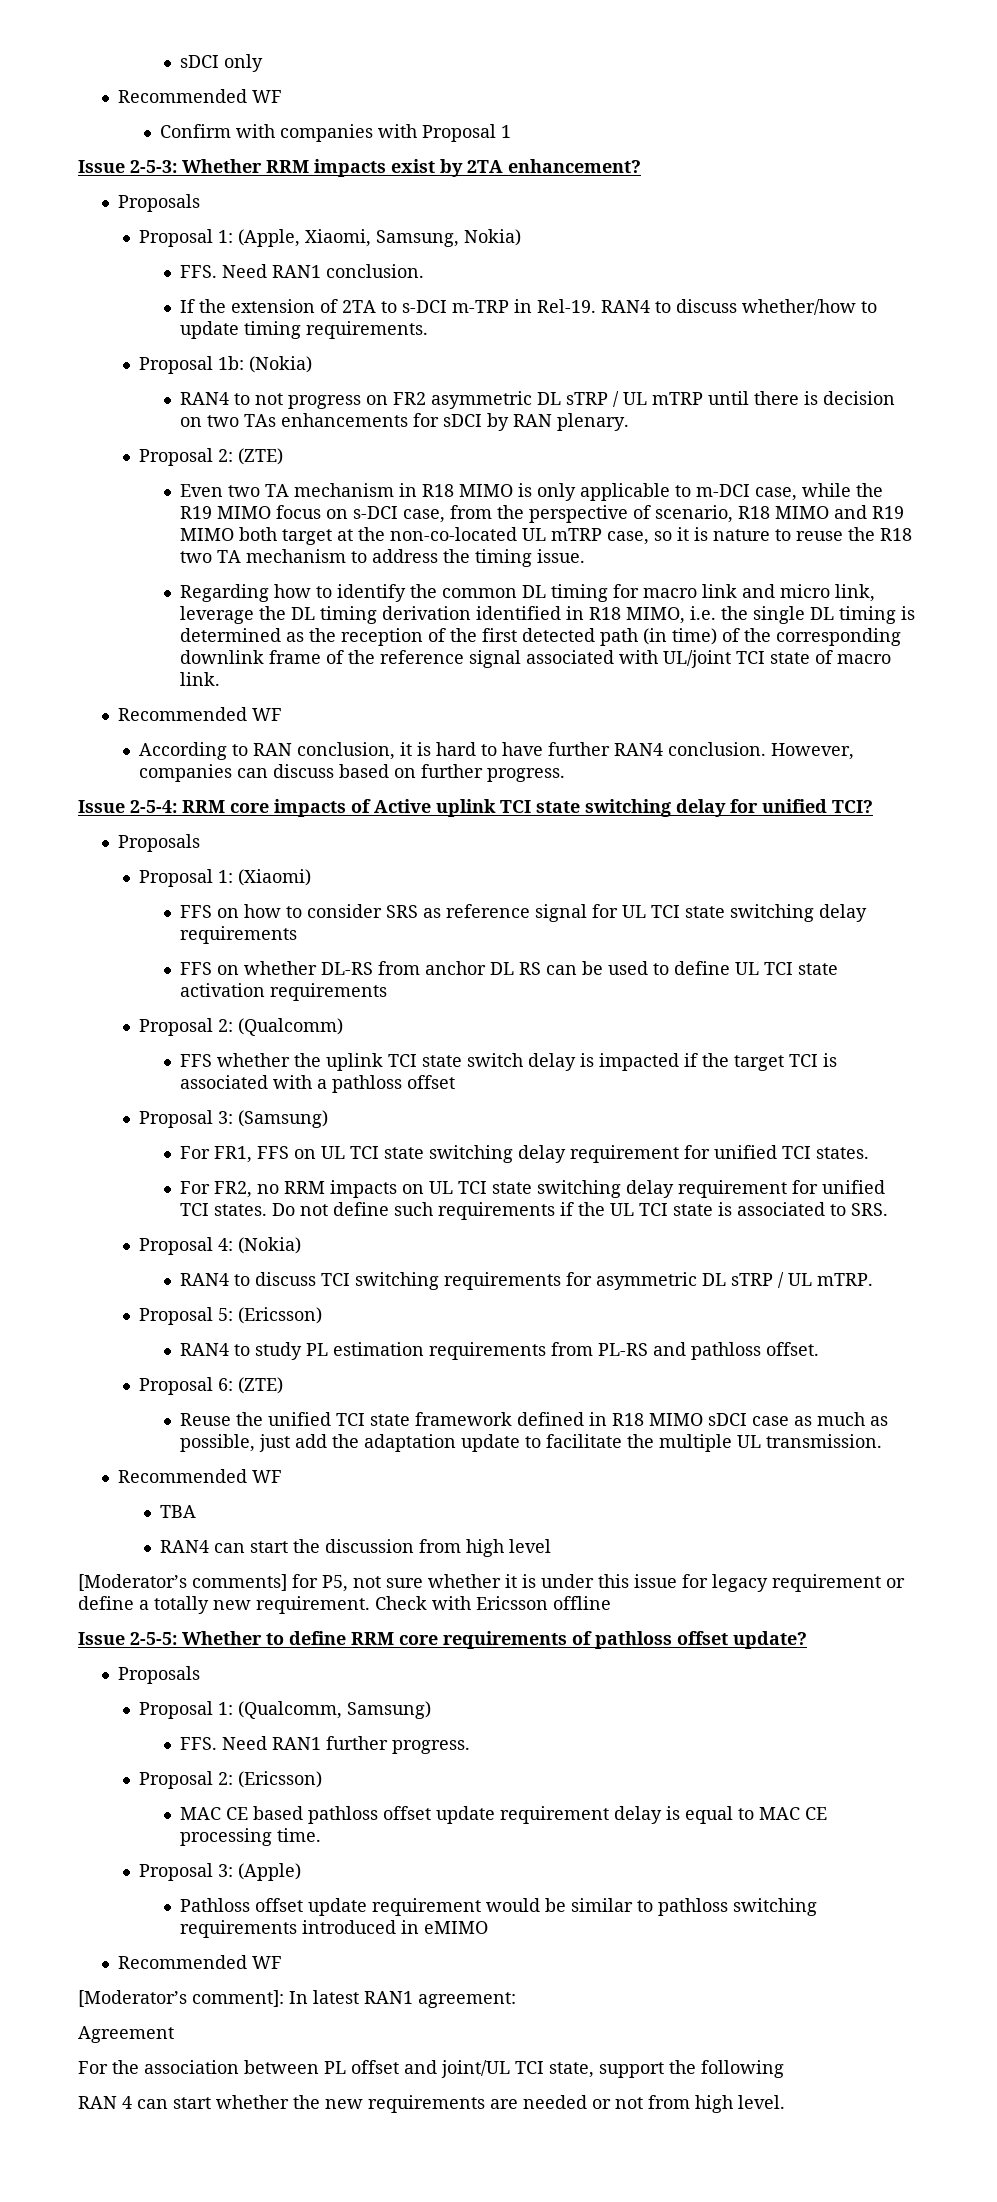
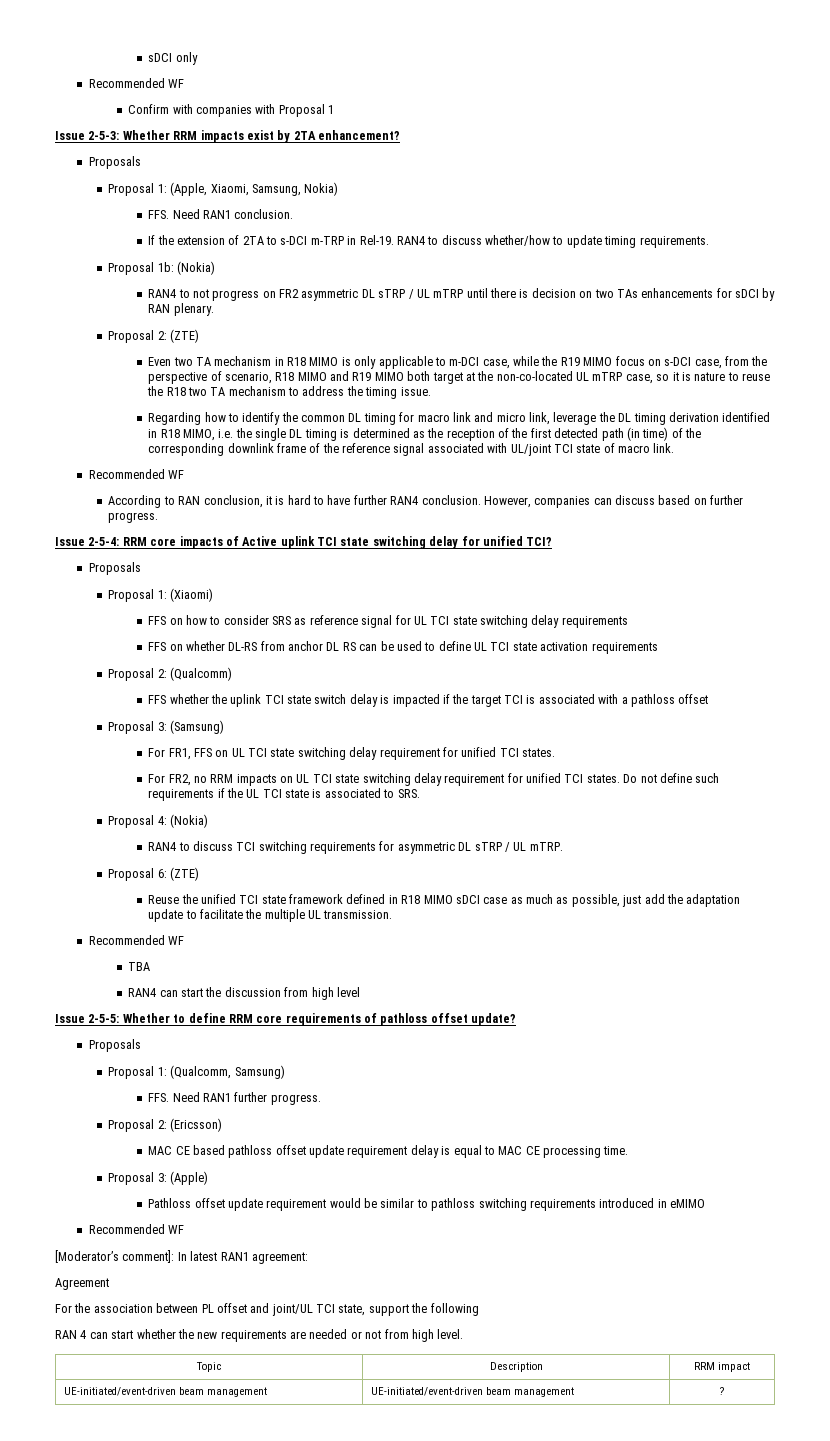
- Proposal 5: (Ericsson)
- RAN4 to study PL estimation requirements from PL-RS and pathloss offset.
- [Moderator’s comments] for P5, not sure whether it is under this issue for legacy requirement or define a totally new requirement. Check with Ericsson offline
+ Topic | Description | RRM impact
+ UE-initiated/event-driven beam management | UE-initiated/event-driven beam management | ?

